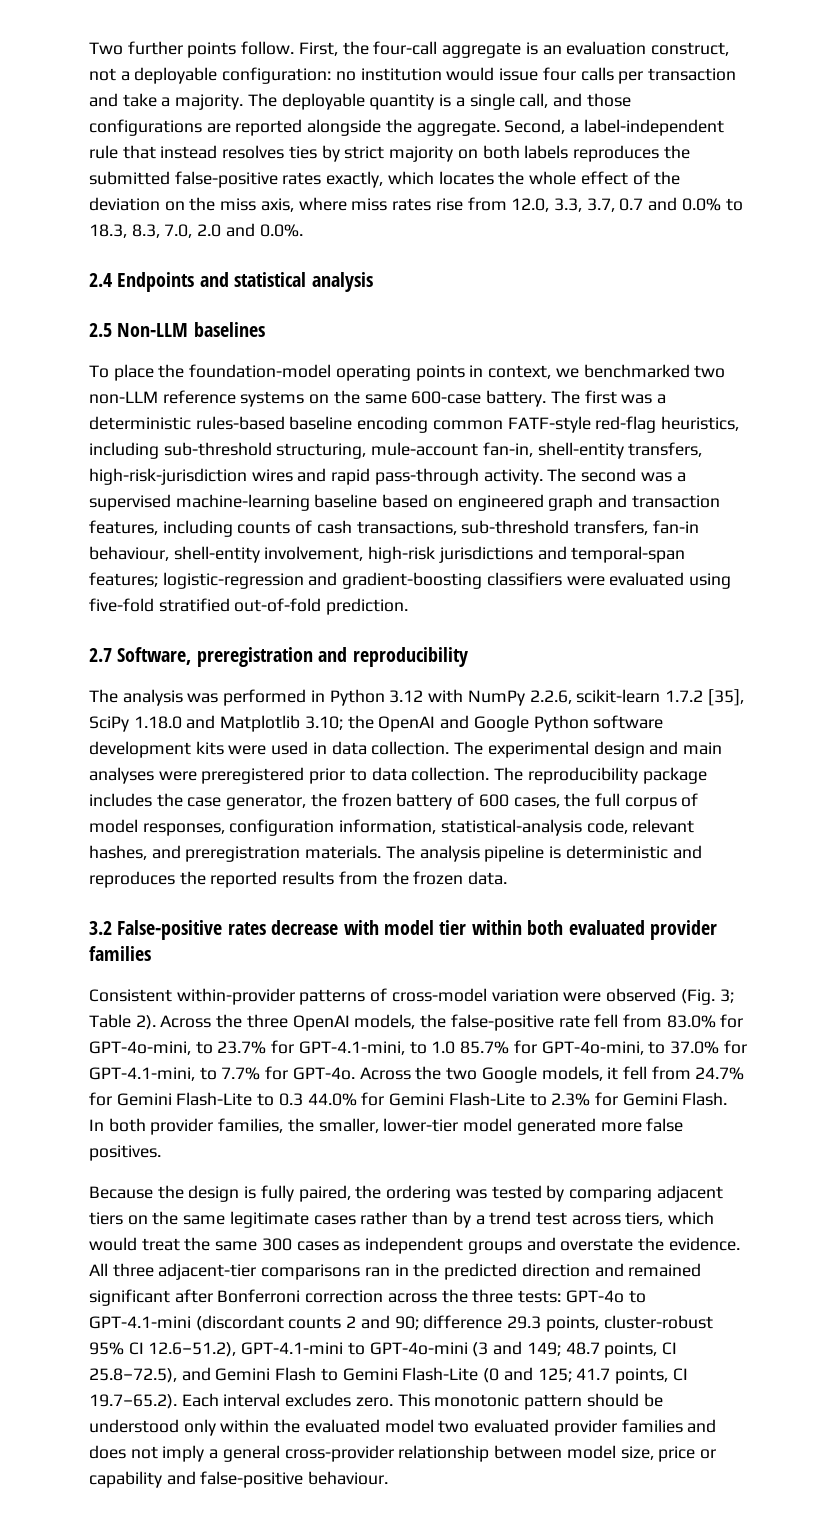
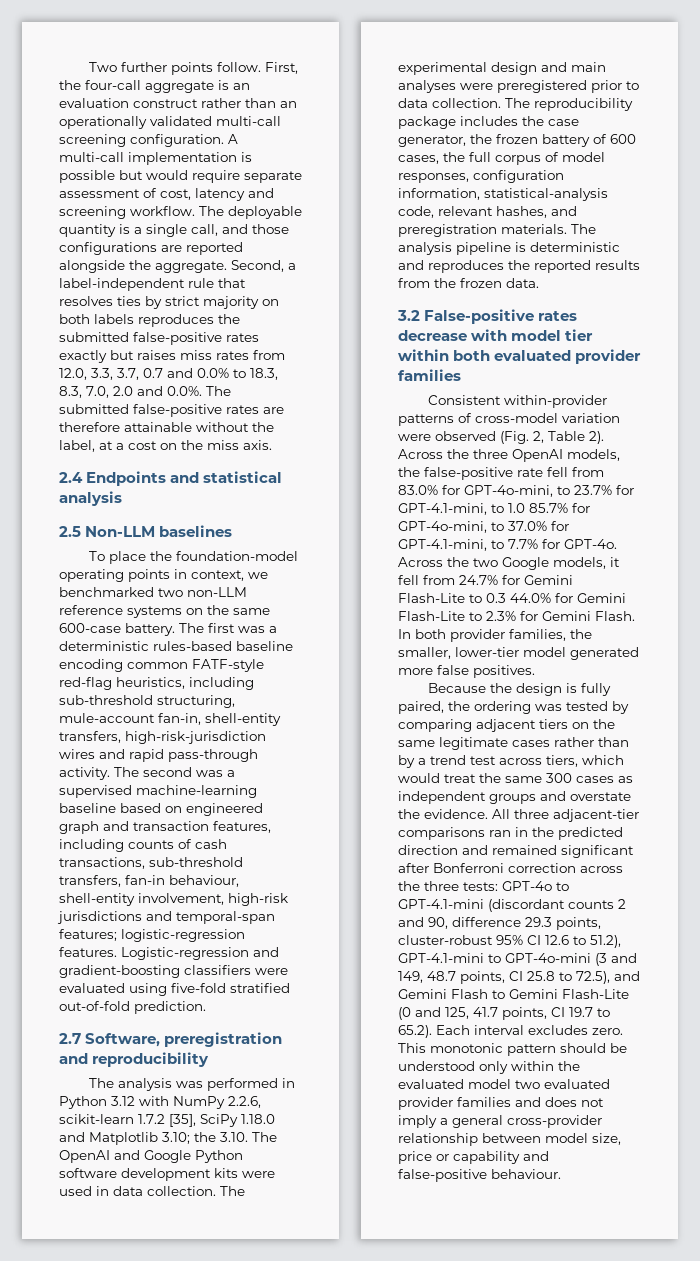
- First, the four-call aggregate is an evaluation construct, not a deployable configuration: no institution would issue four calls per transaction and take a majority.
+ First, the four-call aggregate is an evaluation construct rather than an operationally validated multi-call screening configuration. A multi-call implementation is possible but would require separate assessment of cost, latency and screening workflow.
- Second, a label-independent rule that instead resolves ties by strict majority on both labels reproduces the submitted false-positive rates exactly, which locates the whole effect of the deviation on the miss axis, where miss rates rise from 12.0, 3.3, 3.7, 0.7 and 0.0% to 18.3, 8.3, 7.0, 2.0 and 0.0%.
+ Second, a label-independent rule that resolves ties by strict majority on both labels reproduces the submitted false-positive rates exactly but raises miss rates from 12.0, 3.3, 3.7, 0.7 and 0.0% to 18.3, 8.3, 7.0, 2.0 and 0.0%. The submitted false-positive rates are therefore attainable without the label, at a cost on the miss axis.
- The second was a supervised machine-learning baseline based on engineered graph and transaction features, including counts of cash transactions, sub-threshold transfers, fan-in behaviour, shell-entity involvement, high-risk jurisdictions and temporal-span features; logistic-regression and gradient-boosting classifiers were evaluated using five-fold stratified out-of-fold prediction.
+ The second was a supervised machine-learning baseline based on engineered graph and transaction features, including counts of cash transactions, sub-threshold transfers, fan-in behaviour, shell-entity involvement, high-risk jurisdictions and temporal-span features; logistic-regression features. Logistic-regression and gradient-boosting classifiers were evaluated using five-fold stratified out-of-fold prediction.
- The analysis was performed in Python 3.12 with NumPy 2.2.6, scikit-learn 1.7.2 [35], SciPy 1.18.0 and Matplotlib 3.10; the OpenAI and Google Python software development kits were used in data collection.
+ The analysis was performed in Python 3.12 with NumPy 2.2.6, scikit-learn 1.7.2 [35], SciPy 1.18.0 and Matplotlib 3.10; the 3.10. The OpenAI and Google Python software development kits were used in data collection.
- Consistent within-provider patterns of cross-model variation were observed (Fig. 3; Table 2).
+ Consistent within-provider patterns of cross-model variation were observed (Fig. 2, Table 2).
- All three adjacent-tier comparisons ran in the predicted direction and remained significant after Bonferroni correction across the three tests: GPT-4o to GPT-4.1-mini (discordant counts 2 and 90; difference 29.3 points, cluster-robust 95% CI 12.6–51.2), GPT-4.1-mini to GPT-4o-mini (3 and 149; 48.7 points, CI 25.8–72.5), and Gemini Flash to Gemini Flash-Lite (0 and 125; 41.7 points, CI 19.7–65.2). Each interval excludes zero.
+ All three adjacent-tier comparisons ran in the predicted direction and remained significant after Bonferroni correction across the three tests: GPT-4o to GPT-4.1-mini (discordant counts 2 and 90, difference 29.3 points, cluster-robust 95% CI 12.6 to 51.2), GPT-4.1-mini to GPT-4o-mini (3 and 149, 48.7 points, CI 25.8 to 72.5), and Gemini Flash to Gemini Flash-Lite (0 and 125, 41.7 points, CI 19.7 to 65.2). Each interval excludes zero.

